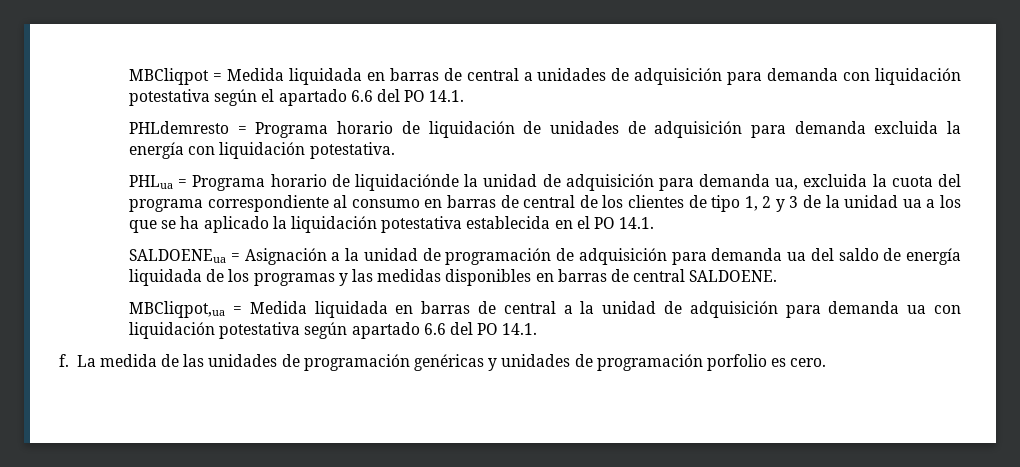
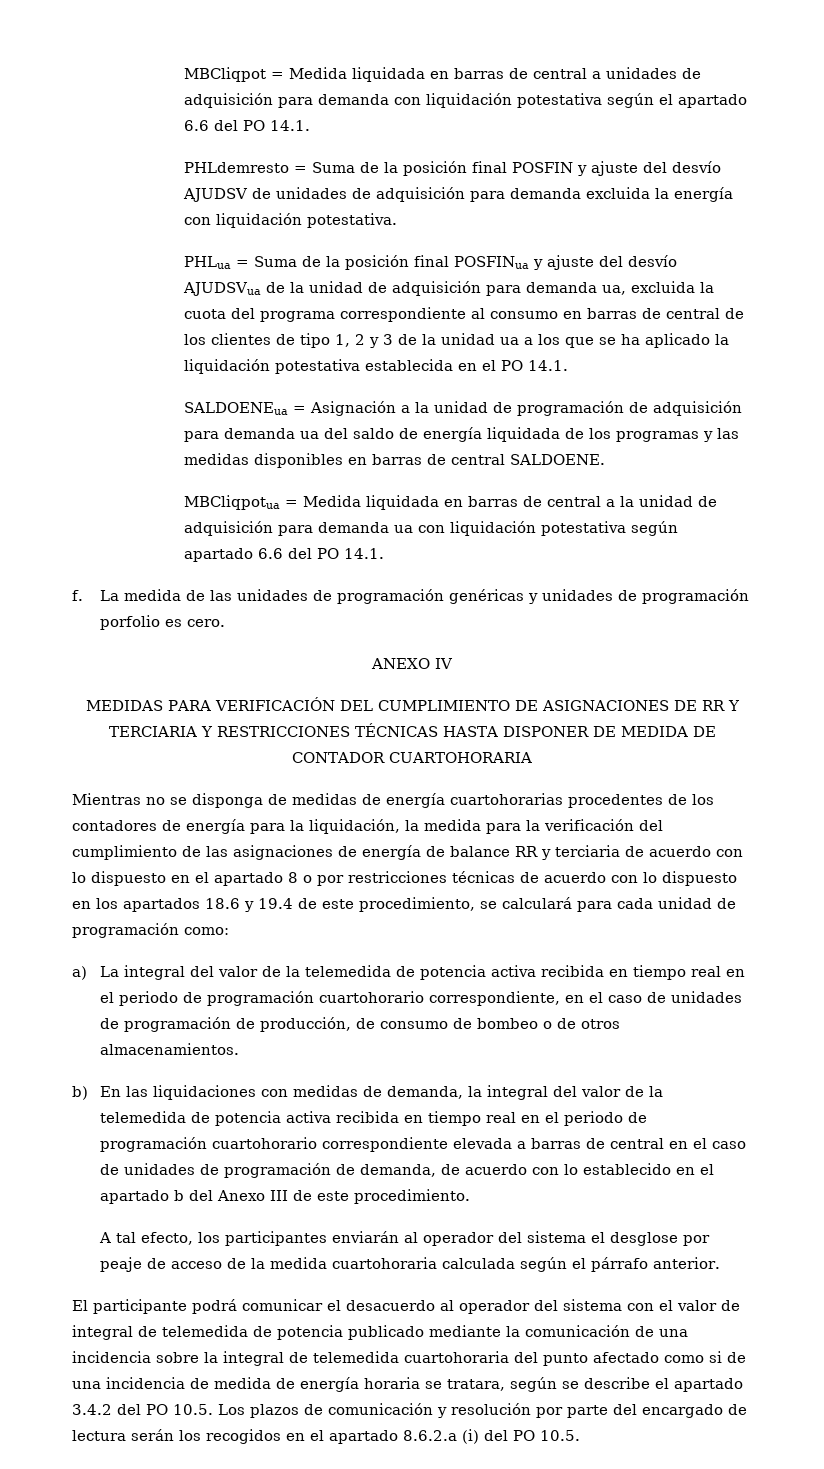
- PHLdemresto = Programa horario de liquidación de unidades de adquisición para demanda excluida la energía con liquidación potestativa.
+ PHLdemresto = Suma de la posición final POSFIN y ajuste del desvío AJUDSV de unidades de adquisición para demanda excluida la energía con liquidación potestativa.
- PHLua = Programa horario de liquidaciónde la unidad de adquisición para demanda ua, excluida la cuota del programa correspondiente al consumo en barras de central de los clientes de tipo 1, 2 y 3 de la unidad ua a los que se ha aplicado la liquidación potestativa establecida en el PO 14.1.
+ PHLua = Suma de la posición final POSFINua y ajuste del desvío AJUDSVua de la unidad de adquisición para demanda ua, excluida la cuota del programa correspondiente al consumo en barras de central de los clientes de tipo 1, 2 y 3 de la unidad ua a los que se ha aplicado la liquidación potestativa establecida en el PO 14.1.
- MBCliqpot,ua = Medida liquidada en barras de central a la unidad de adquisición para demanda ua con liquidación potestativa según apartado 6.6 del PO 14.1.
+ MBCliqpotua = Medida liquidada en barras de central a la unidad de adquisición para demanda ua con liquidación potestativa según apartado 6.6 del PO 14.1.
+ ANEXO IV
+ MEDIDAS PARA VERIFICACIÓN DEL CUMPLIMIENTO DE ASIGNACIONES DE RR Y TERCIARIA Y RESTRICCIONES TÉCNICAS HASTA DISPONER DE MEDIDA DE CONTADOR CUARTOHORARIA
+ Mientras no se disponga de medidas de energía cuartohorarias procedentes de los contadores de energía para la liquidación, la medida para la verificación del cumplimiento de las asignaciones de energía de balance RR y terciaria de acuerdo con lo dispuesto en el apartado 8 o por restricciones técnicas de acuerdo con lo dispuesto en los apartados 18.6 y 19.4 de este procedimiento, se calculará para cada unidad de programación como:
+ a) La integral del valor de la telemedida de potencia activa recibida en tiempo real en el periodo de programación cuartohorario correspondiente, en el caso de unidades de programación de producción, de consumo de bombeo o de otros almacenamientos.
+ b) En las liquidaciones con medidas de demanda, la integral del valor de la telemedida de potencia activa recibida en tiempo real en el periodo de programación cuartohorario correspondiente elevada a barras de central en el caso de unidades de programación de demanda, de acuerdo con lo establecido en el apartado b del Anexo III de este procedimiento.
+ A tal efecto, los participantes enviarán al operador del sistema el desglose por peaje de acceso de la medida cuartohoraria calculada según el párrafo anterior.
+ El participante podrá comunicar el desacuerdo al operador del sistema con el valor de integral de telemedida de potencia publicado mediante la comunicación de una incidencia sobre la integral de telemedida cuartohoraria del punto afectado como si de una incidencia de medida de energía horaria se tratara, según se describe el apartado 3.4.2 del PO 10.5. Los plazos de comunicación y resolución por parte del encargado de lectura serán los recogidos en el apartado 8.6.2.a (i) del PO 10.5.

